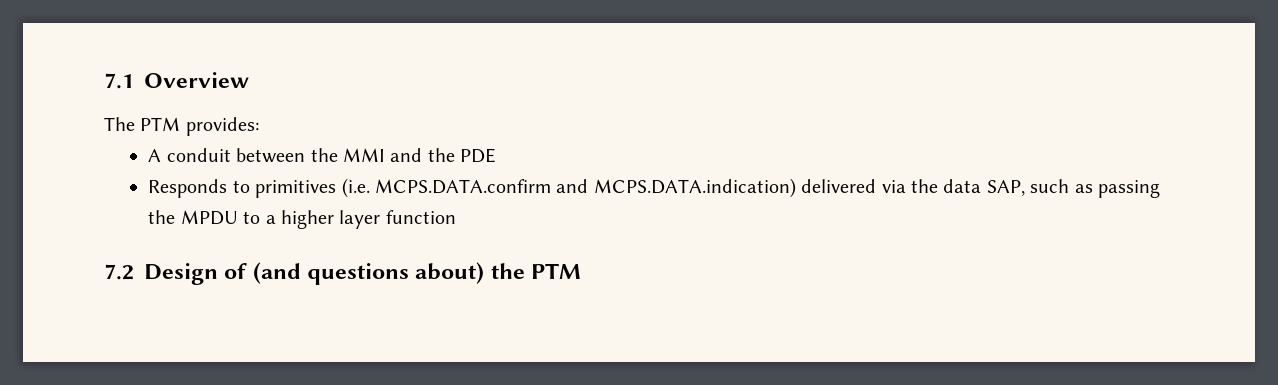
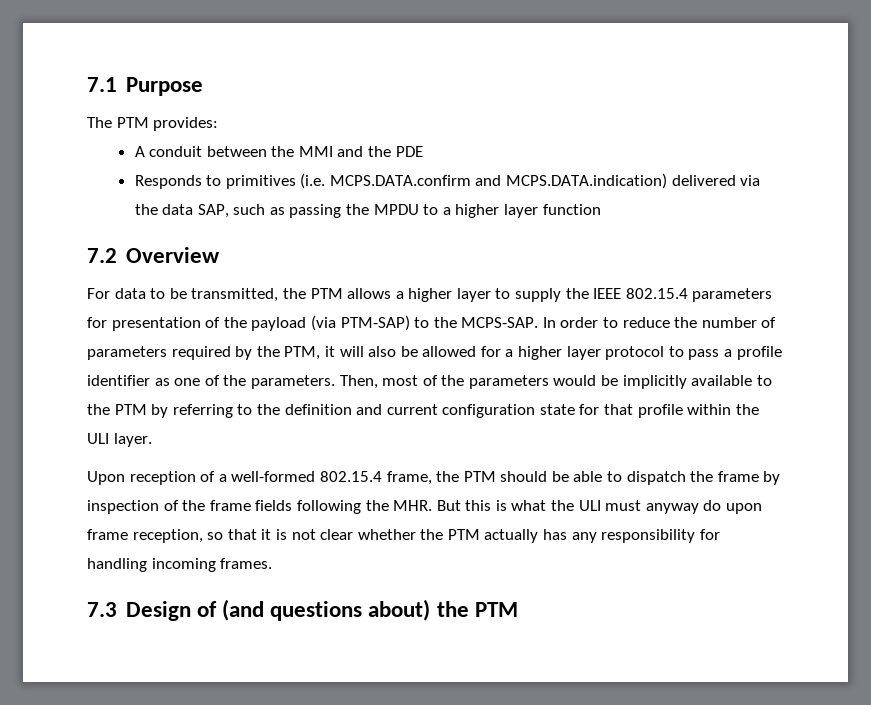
- 7.1 Overview
+ 7.1 Purpose
- 7.2 Design of (and questions about) the PTM
+ 7.2 Overview
+ For data to be transmitted, the PTM allows a higher layer to supply the IEEE 802.15.4 parameters for presentation of the payload (via PTM-SAP) to the MCPS-SAP. In order to reduce the number of parameters required by the PTM, it will also be allowed for a higher layer protocol to pass a profile identifier as one of the parameters. Then, most of the parameters would be implicitly available to the PTM by referring to the definition and current configuration state for that profile within the ULI layer.
+ Upon reception of a well-formed 802.15.4 frame, the PTM should be able to dispatch the frame by inspection of the frame fields following the MHR. But this is what the ULI must anyway do upon frame reception, so that it is not clear whether the PTM actually has any responsibility for handling incoming frames.
+ 7.3 Design of (and questions about) the PTM

